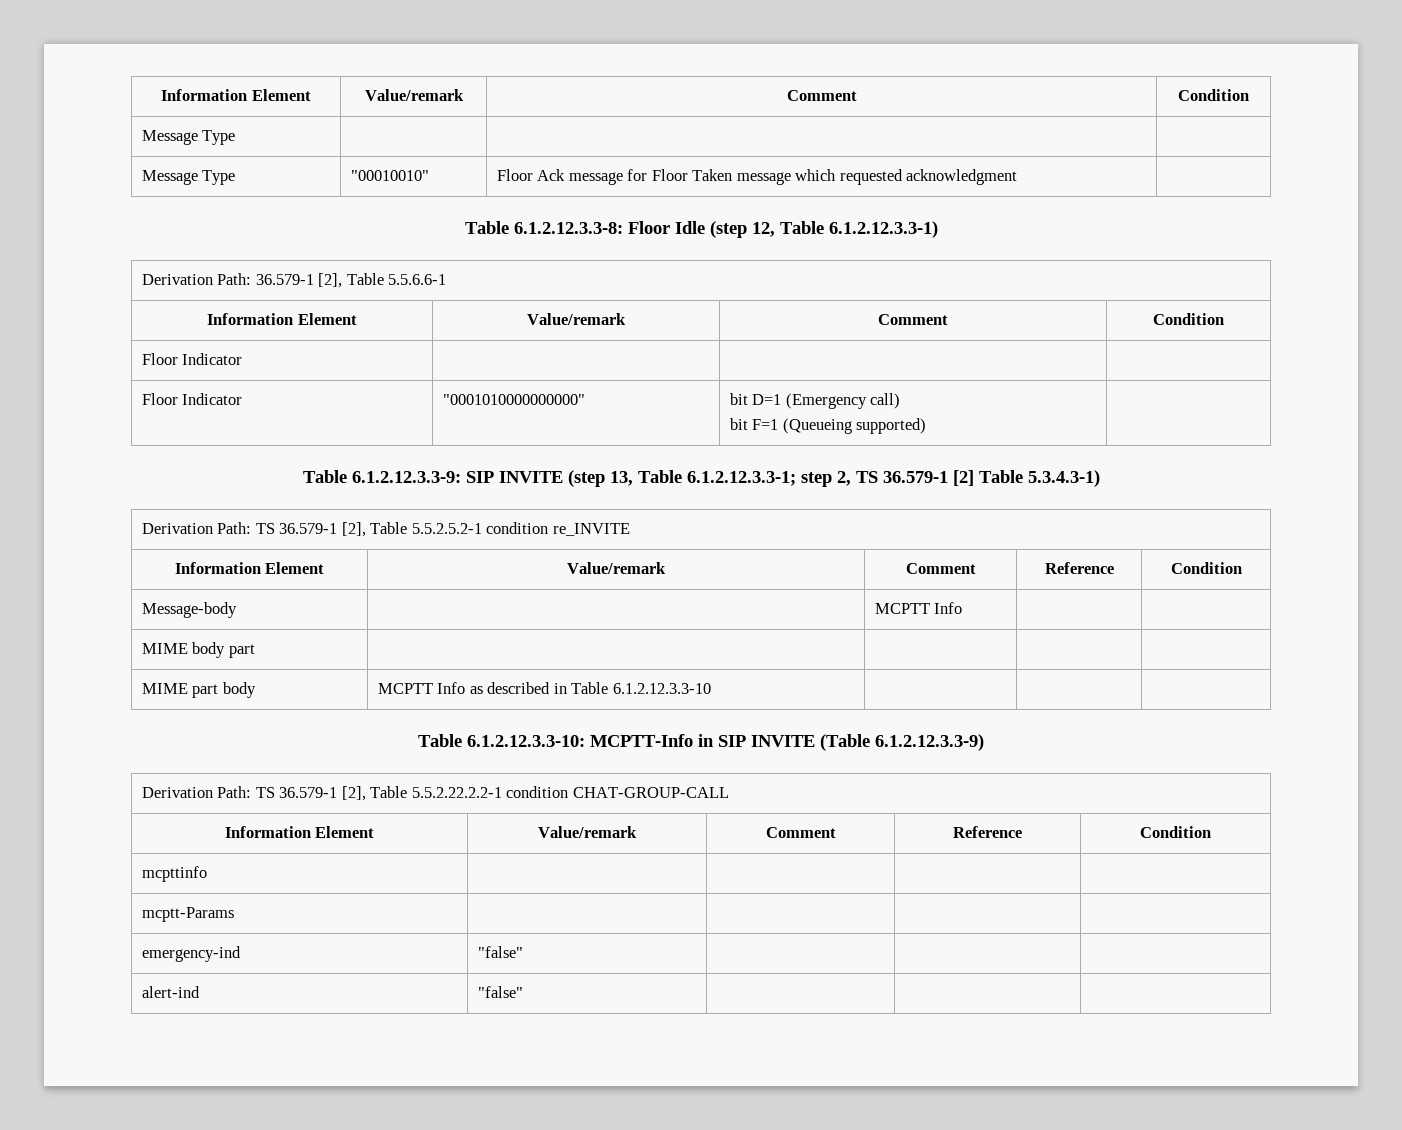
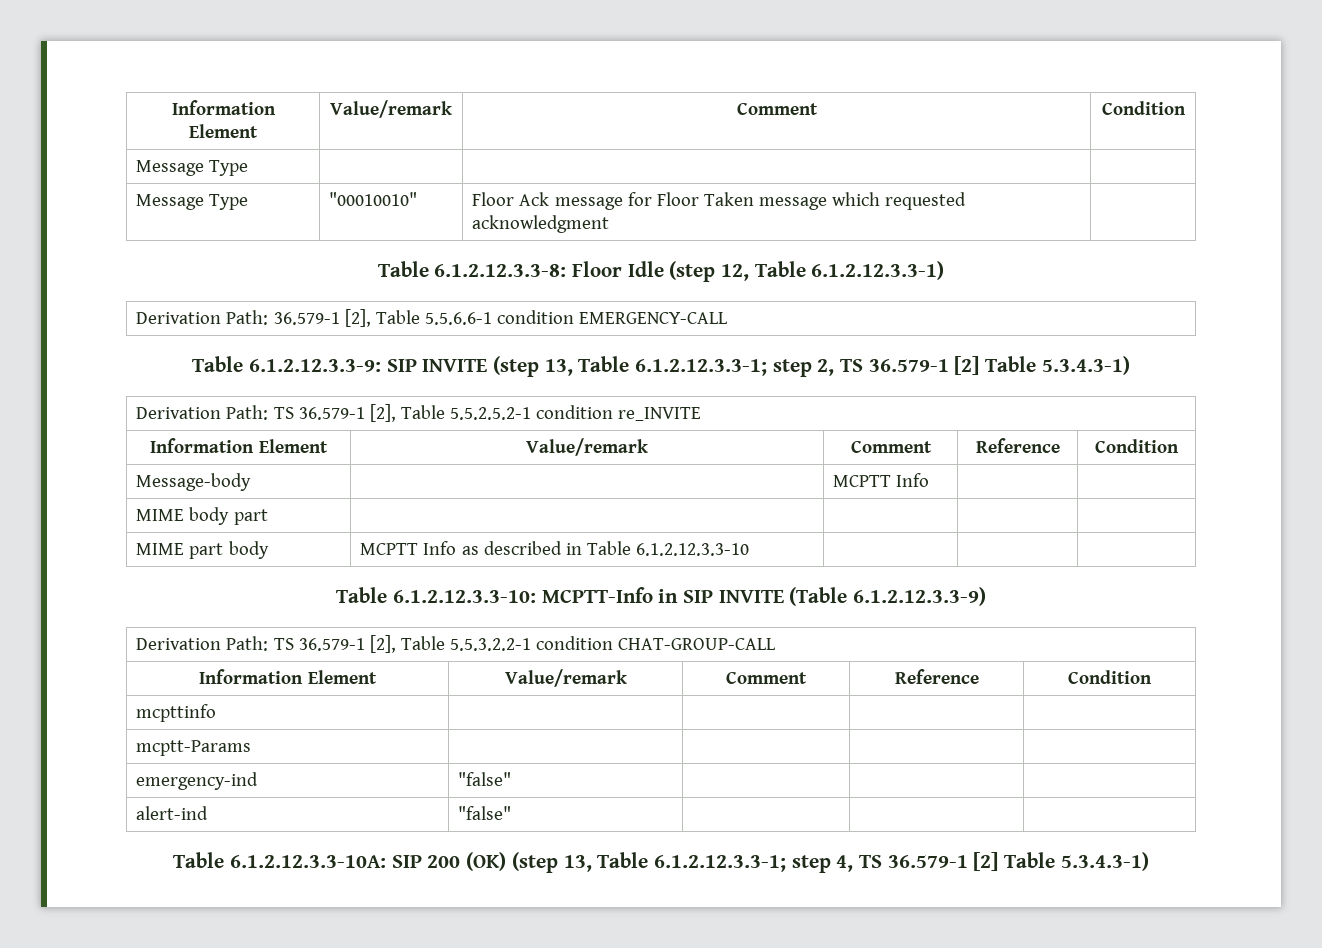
- Derivation Path: 36.579-1 [2], Table 5.5.6.6-1
- Information Element | Value/remark | Comment | Condition
- Floor Indicator | | |
- Floor Indicator | "0001010000000000" | bit D=1 (Emergency call)
- bit F=1 (Queueing supported) |
+ Derivation Path: 36.579-1 [2], Table 5.5.6.6-1 condition EMERGENCY-CALL
- Derivation Path: TS 36.579-1 [2], Table 5.5.2.22.2.2-1 condition CHAT-GROUP-CALL
+ Derivation Path: TS 36.579-1 [2], Table 5.5.3.2.2-1 condition CHAT-GROUP-CALL
+ Table 6.1.2.12.3.3-10A: SIP 200 (OK) (step 13, Table 6.1.2.12.3.3-1; step 4, TS 36.579-1 [2] Table 5.3.4.3-1)

